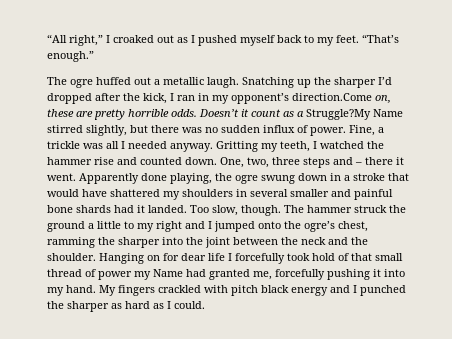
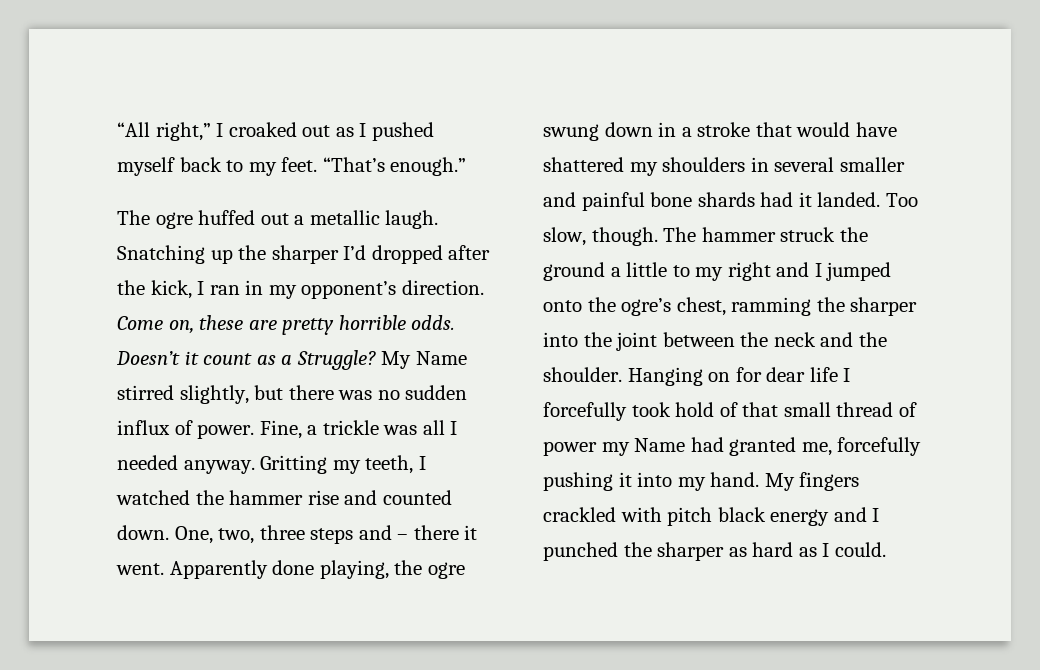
- Snatching up the sharper I’d dropped after the kick, I ran in my opponent’s direction.Come on, these are pretty horrible odds.
+ Snatching up the sharper I’d dropped after the kick, I ran in my opponent’s direction. Come on, these are pretty horrible odds.
- Doesn’t it count as a Struggle?My Name stirred slightly, but there was no sudden influx of power.
+ Doesn’t it count as a Struggle? My Name stirred slightly, but there was no sudden influx of power.

